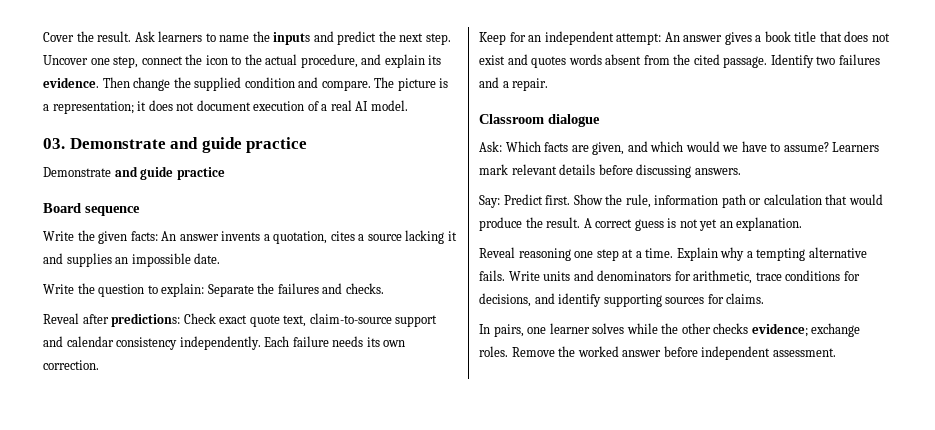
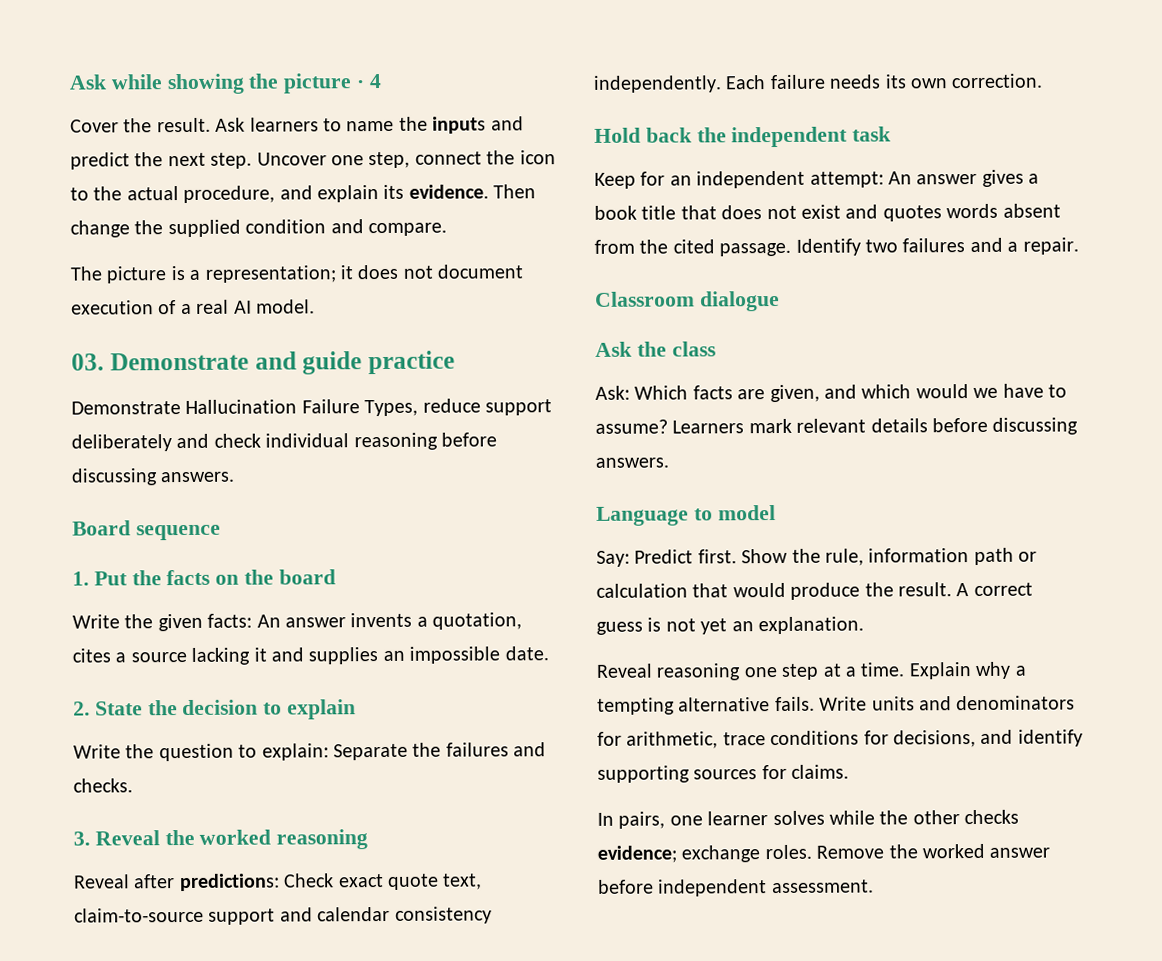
+ Ask while showing the picture · 4
- Then change the supplied condition and compare. The picture is a representation; it does not document execution of a real AI model.
+ Then change the supplied condition and compare.
+ The picture is a representation; it does not document execution of a real AI model.
  03. Demonstrate and guide practice
- Demonstrate and guide practice
+ Demonstrate Hallucination Failure Types, reduce support deliberately and check individual reasoning before discussing answers.
  Board sequence
+ 1. Put the facts on the board
+ 2. State the decision to explain
+ 3. Reveal the worked reasoning
+ Hold back the independent task
+ Ask the class
+ Language to model

